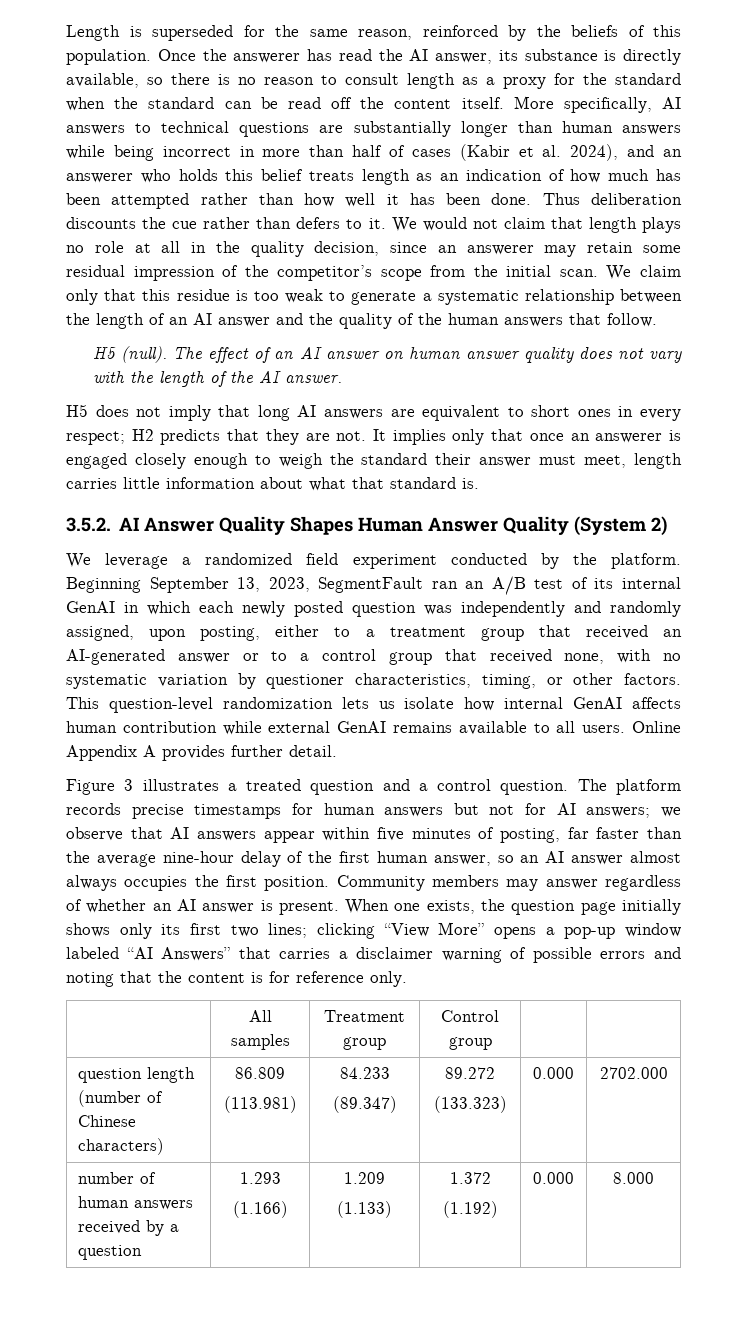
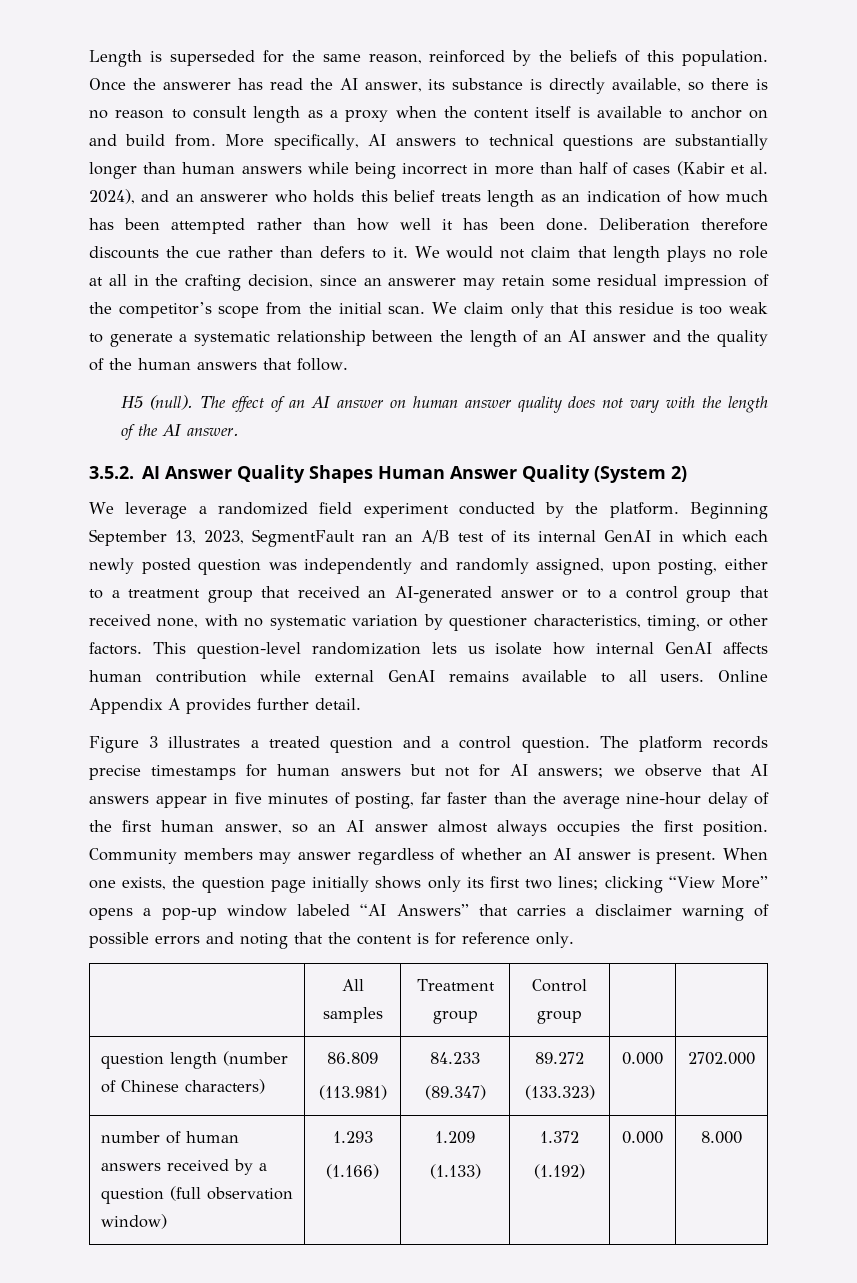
- Once the answerer has read the AI answer, its substance is directly available, so there is no reason to consult length as a proxy for the standard when the standard can be read off the content itself.
+ Once the answerer has read the AI answer, its substance is directly available, so there is no reason to consult length as a proxy when the content itself is available to anchor on and build from.
- Thus deliberation discounts the cue rather than defers to it.
+ Deliberation therefore discounts the cue rather than defers to it.
- We would not claim that length plays no role at all in the quality decision, since an answerer may retain some residual impression of the competitor’s scope from the initial scan.
+ We would not claim that length plays no role at all in the crafting decision, since an answerer may retain some residual impression of the competitor’s scope from the initial scan.
- H5 does not imply that long AI answers are equivalent to short ones in every respect; H2 predicts that they are not. It implies only that once an answerer is engaged closely enough to weigh the standard their answer must meet, length carries little information about what that standard is.
- The platform records precise timestamps for human answers but not for AI answers; we observe that AI answers appear within five minutes of posting, far faster than the average nine-hour delay of the first human answer, so an AI answer almost always occupies the first position.
+ The platform records precise timestamps for human answers but not for AI answers; we observe that AI answers appear in five minutes of posting, far faster than the average nine-hour delay of the first human answer, so an AI answer almost always occupies the first position.
- number of human answers received by a question | 1.293
+ number of human answers received by a question (full observation window) | 1.293

